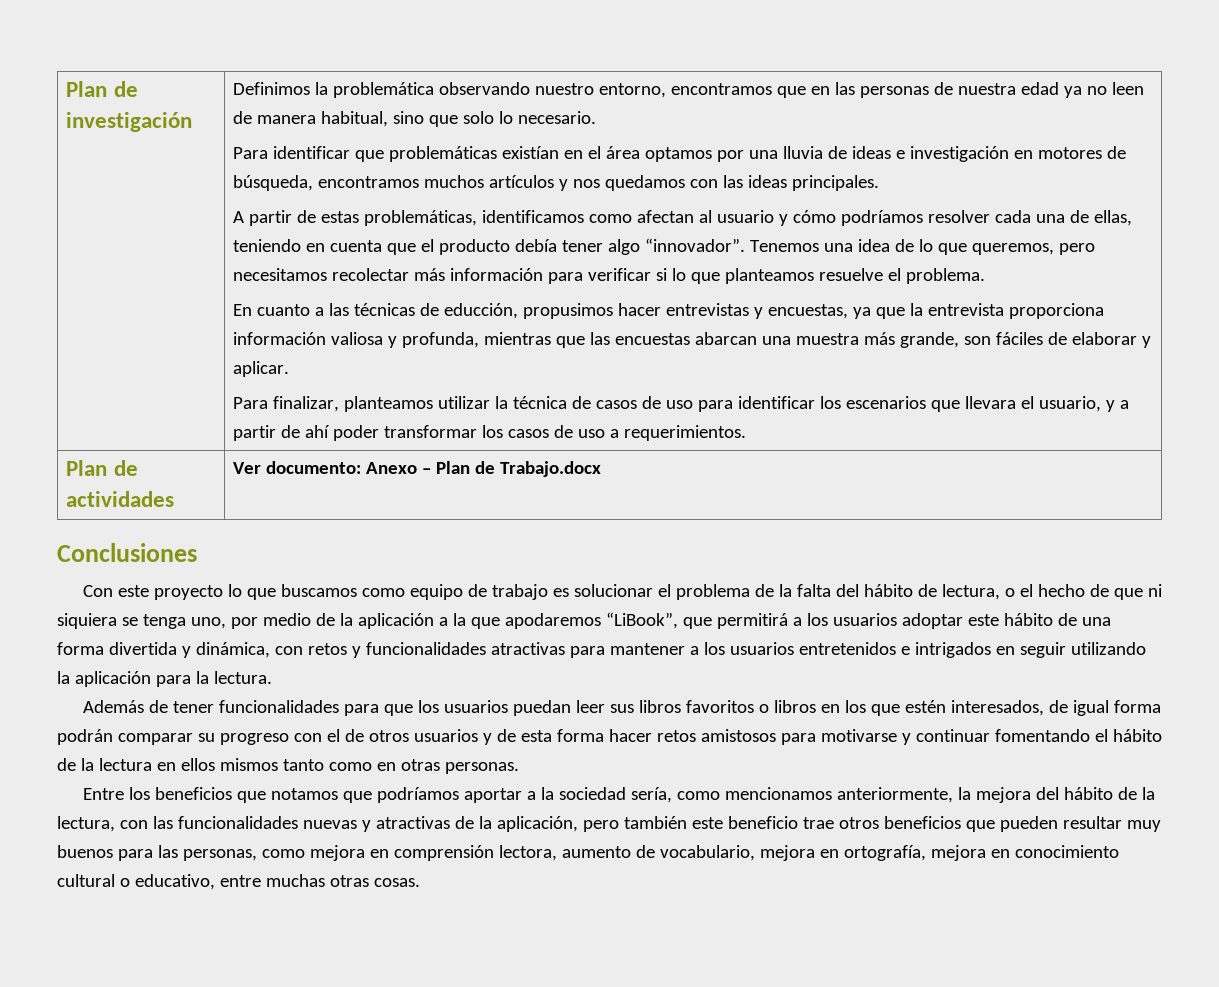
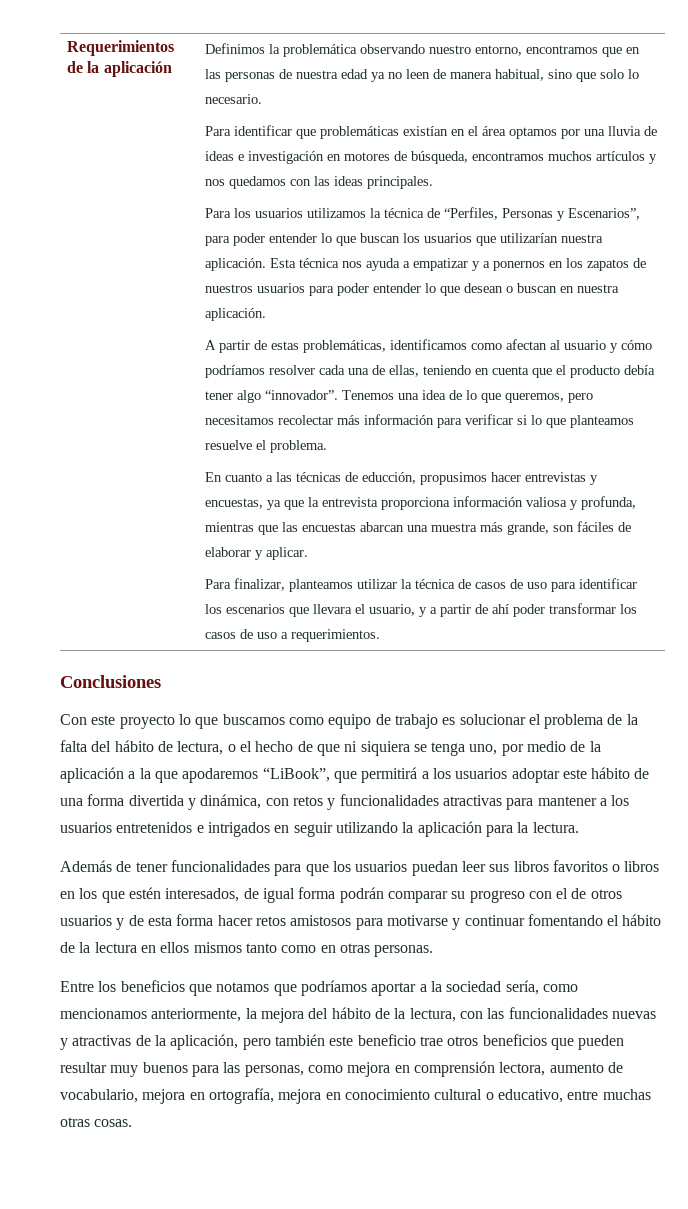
- Plan de investigación
+ Requerimientos de la aplicación
+ Para los usuarios utilizamos la técnica de “Perfiles, Personas y Escenarios”, para poder entender lo que buscan los usuarios que utilizarían nuestra aplicación. Esta técnica nos ayuda a empatizar y a ponernos en los zapatos de nuestros usuarios para poder entender lo que desean o buscan en nuestra aplicación.
- Plan de actividades | Ver documento: Anexo – Plan de Trabajo.docx

